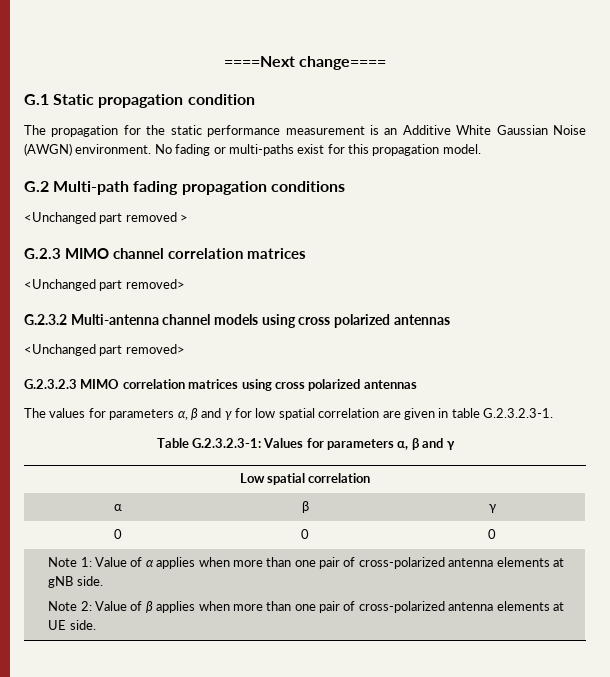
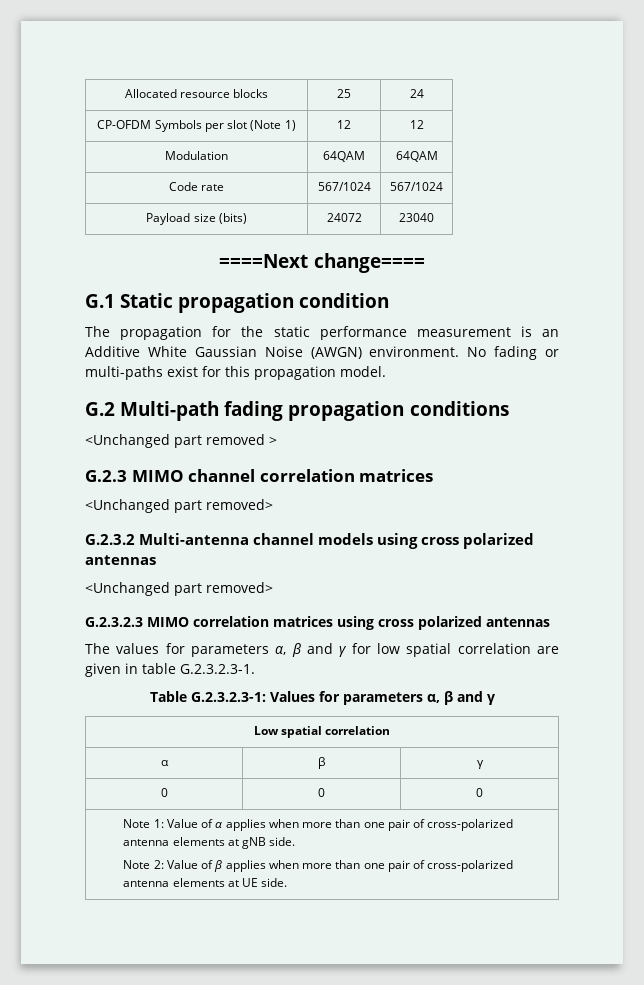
+ Allocated resource blocks | 25 | 24
+ CP-OFDM Symbols per slot (Note 1) | 12 | 12
+ Modulation | 64QAM | 64QAM
+ Code rate | 567/1024 | 567/1024
+ Payload size (bits) | 24072 | 23040

